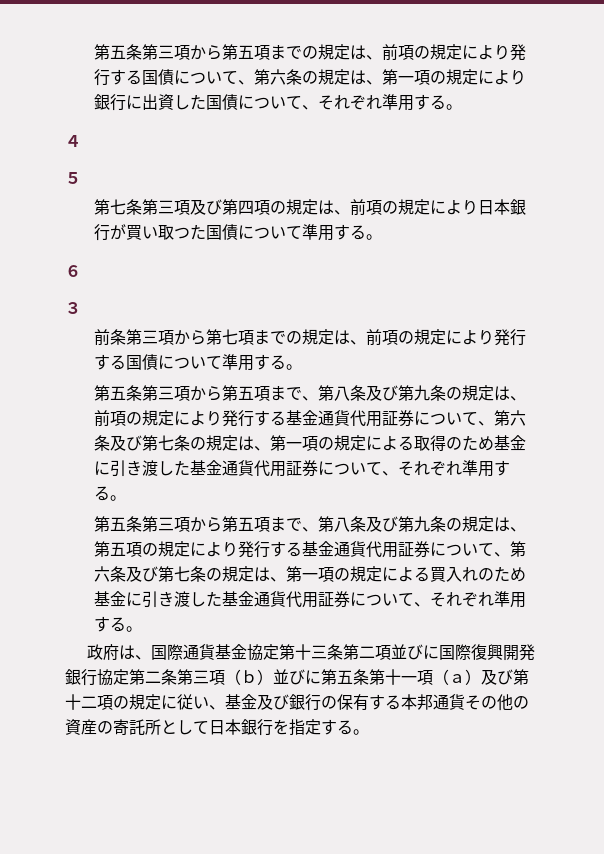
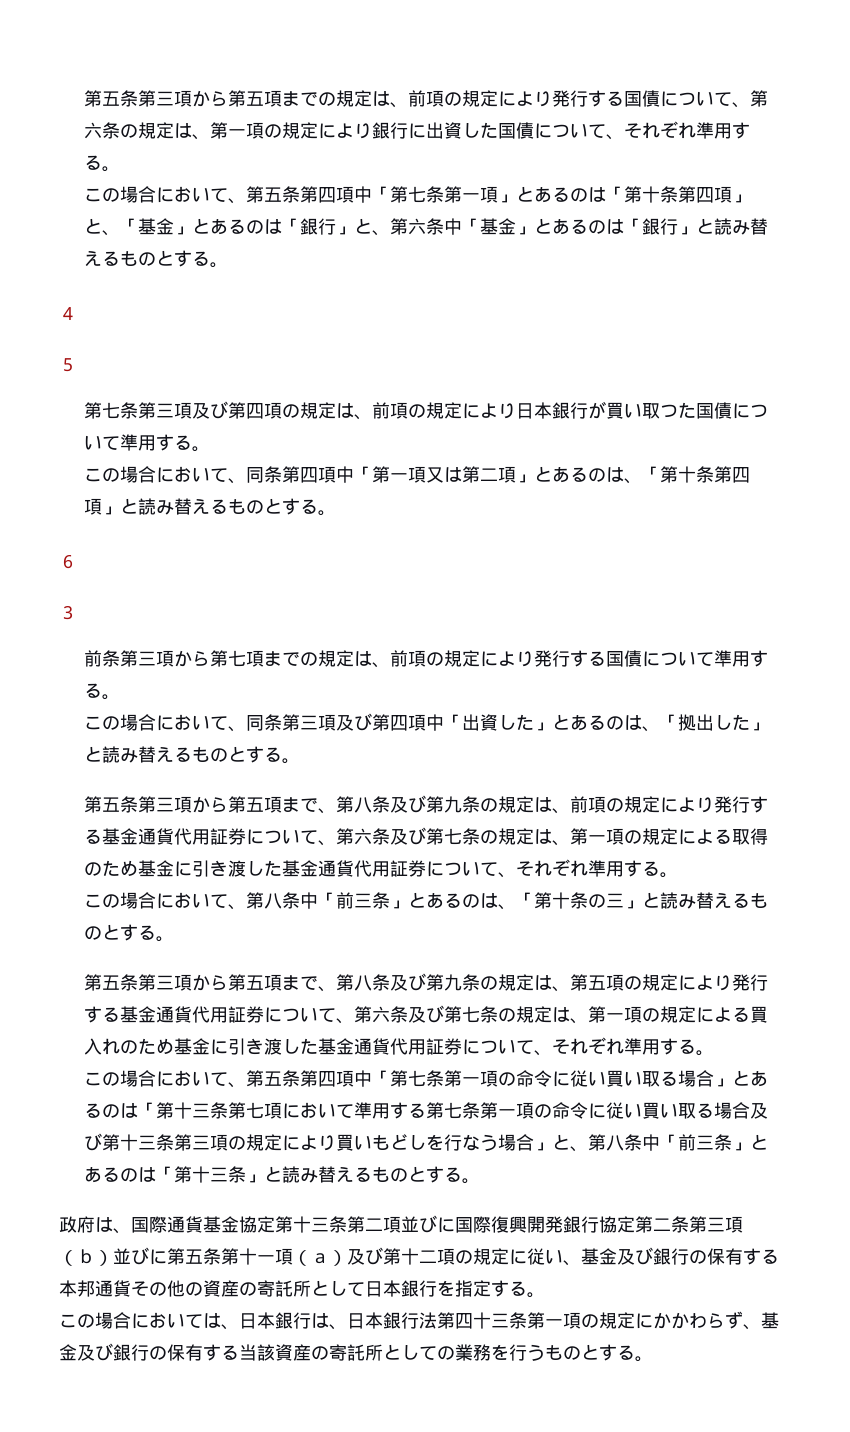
+ この場合において、第五条第四項中「第七条第一項」とあるのは「第十条第四項」と、「基金」とあるのは「銀行」と、第六条中「基金」とあるのは「銀行」と読み替えるものとする。
+ この場合において、同条第四項中「第一項又は第二項」とあるのは、「第十条第四項」と読み替えるものとする。
+ この場合において、同条第三項及び第四項中「出資した」とあるのは、「拠出した」と読み替えるものとする。
+ この場合において、第八条中「前三条」とあるのは、「第十条の三」と読み替えるものとする。
+ この場合において、第五条第四項中「第七条第一項の命令に従い買い取る場合」とあるのは「第十三条第七項において準用する第七条第一項の命令に従い買い取る場合及び第十三条第三項の規定により買いもどしを行なう場合」と、第八条中「前三条」とあるのは「第十三条」と読み替えるものとする。
+ この場合においては、日本銀行は、日本銀行法第四十三条第一項の規定にかかわらず、基金及び銀行の保有する当該資産の寄託所としての業務を行うものとする。

